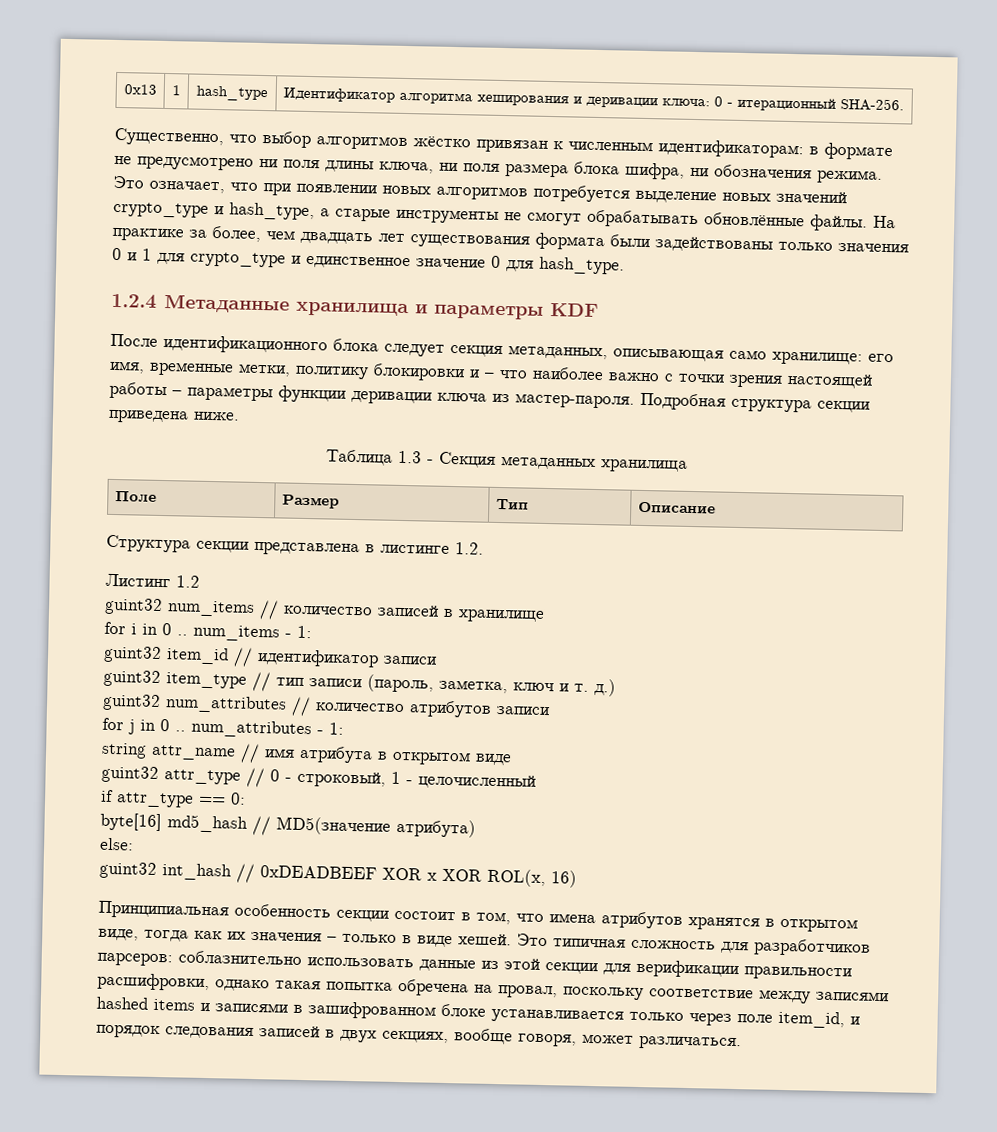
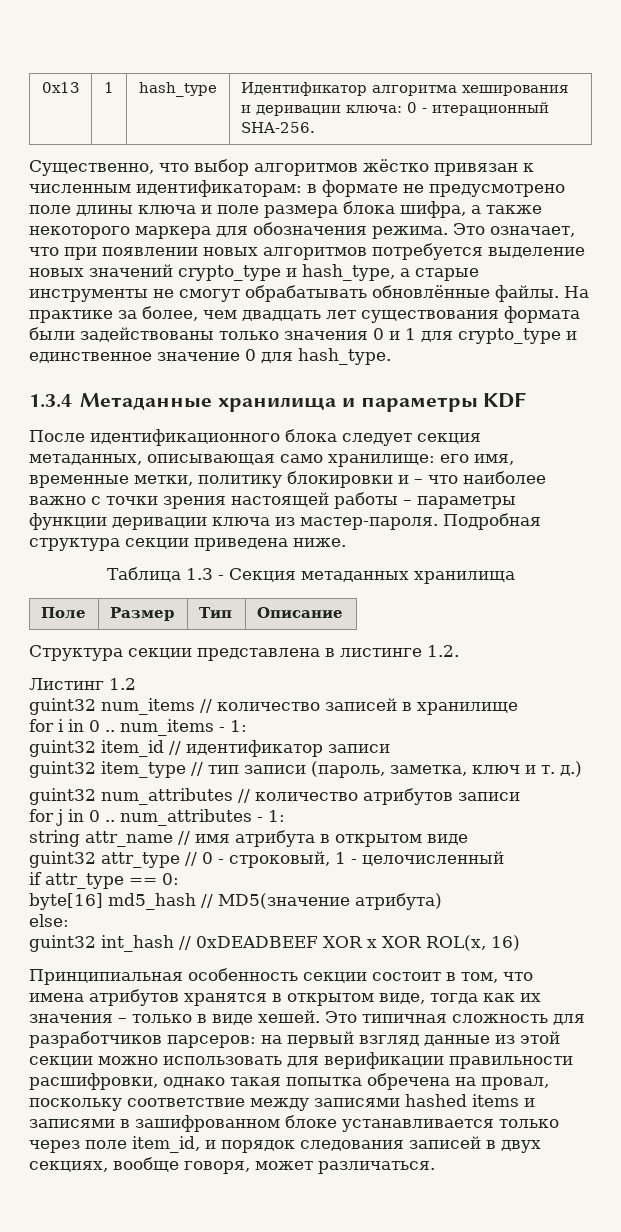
- Существенно, что выбор алгоритмов жёстко привязан к численным идентификаторам: в формате не предусмотрено ни поля длины ключа, ни поля размера блока шифра, ни обозначения режима.
+ Существенно, что выбор алгоритмов жёстко привязан к численным идентификаторам: в формате не предусмотрено поле длины ключа и поле размера блока шифра, а также некоторого маркера для обозначения режима.
- 1.2.4 Метаданные хранилища и параметры KDF
+ 1.3.4 Метаданные хранилища и параметры KDF
- Это типичная сложность для разработчиков парсеров: соблазнительно использовать данные из этой секции для верификации правильности расшифровки, однако такая попытка обречена на провал, поскольку соответствие между записями hashed items и записями в зашифрованном блоке устанавливается только через поле item_id, и порядок следования записей в двух секциях, вообще говоря, может различаться.
+ Это типичная сложность для разработчиков парсеров: на первый взгляд данные из этой секции можно использовать для верификации правильности расшифровки, однако такая попытка обречена на провал, поскольку соответствие между записями hashed items и записями в зашифрованном блоке устанавливается только через поле item_id, и порядок следования записей в двух секциях, вообще говоря, может различаться.

